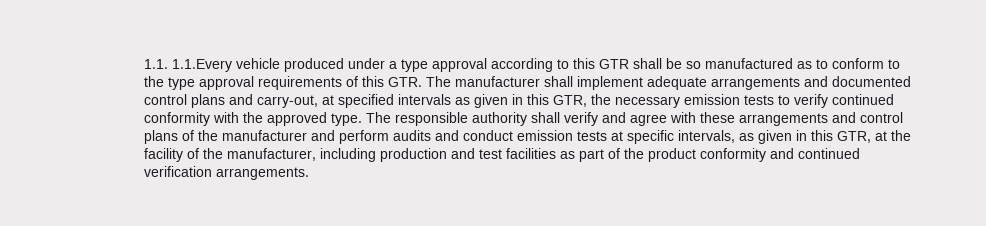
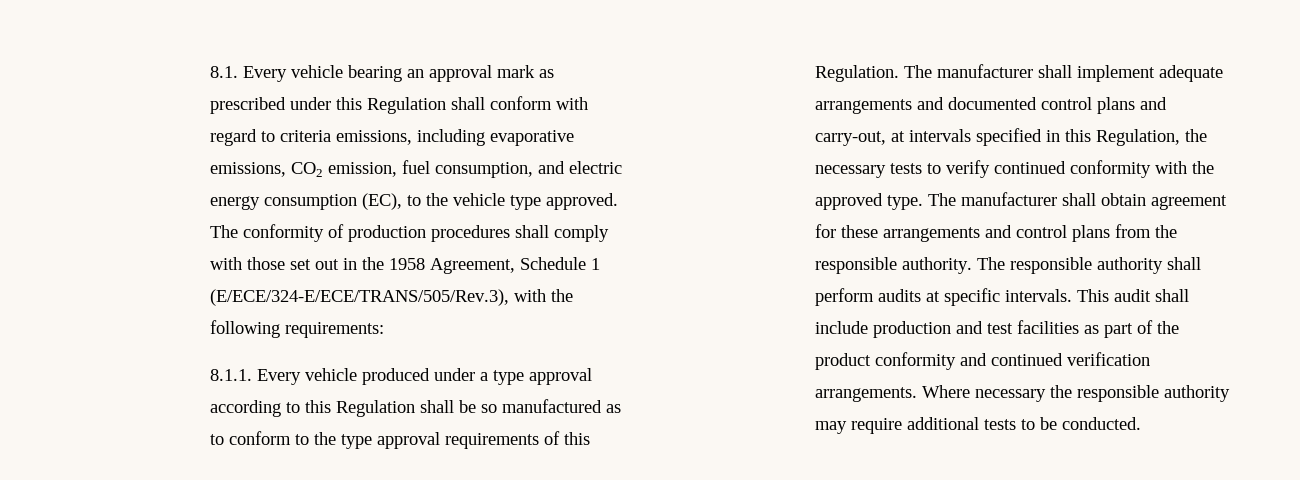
- 1.1. 1.1.Every vehicle produced under a type approval according to this GTR shall be so manufactured as to conform to the type approval requirements of this GTR. The manufacturer shall implement adequate arrangements and documented control plans and carry-out, at specified intervals as given in this GTR, the necessary emission tests to verify continued conformity with the approved type.
+ 8.1. Every vehicle bearing an approval mark as prescribed under this Regulation shall conform with regard to criteria emissions, including evaporative emissions, CO2 emission, fuel consumption, and electric energy consumption (EC), to the vehicle type approved. The conformity of production procedures shall comply with those set out in the 1958 Agreement, Schedule 1 (E/ECE/324-E/ECE/TRANS/505/Rev.3), with the following requirements:
+ 8.1.1. Every vehicle produced under a type approval according to this Regulation shall be so manufactured as to conform to the type approval requirements of this Regulation. The manufacturer shall implement adequate arrangements and documented control plans and carry-out, at intervals specified in this Regulation, the necessary tests to verify continued conformity with the approved type.
- The responsible authority shall verify and agree with these arrangements and control plans of the manufacturer and perform audits and conduct emission tests at specific intervals, as given in this GTR, at the facility of the manufacturer, including production and test facilities as part of the product conformity and continued verification arrangements.
+ The manufacturer shall obtain agreement for these arrangements and control plans from the responsible authority. The responsible authority shall perform audits at specific intervals. This audit shall include production and test facilities as part of the product conformity and continued verification arrangements.
+ Where necessary the responsible authority may require additional tests to be conducted.

